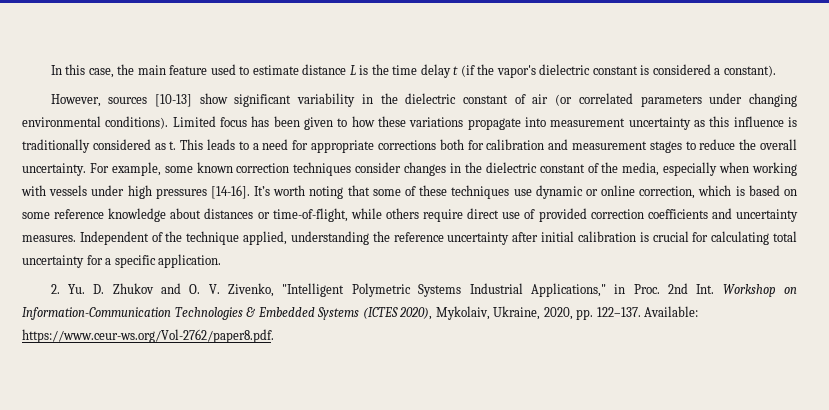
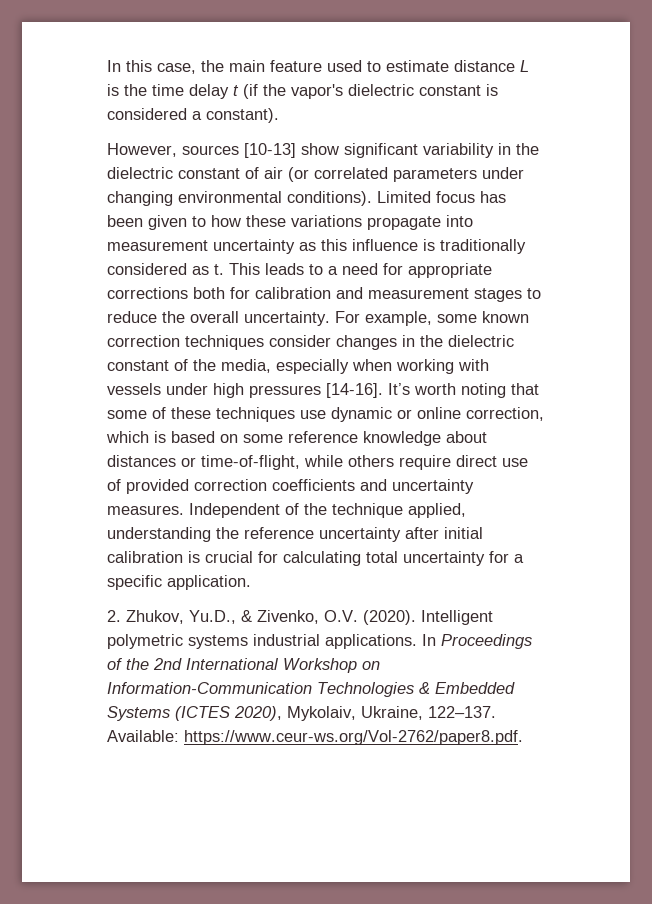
- 2. Yu. D. Zhukov and O. V. Zivenko, "Intelligent Polymetric Systems Industrial Applications," in Proc. 2nd Int. Workshop on Information-Communication Technologies & Embedded Systems (ICTES 2020), Mykolaiv, Ukraine, 2020, pp. 122–137.
+ 2. Zhukov, Yu.D., & Zivenko, O.V. (2020). Intelligent polymetric systems industrial applications. In Proceedings of the 2nd International Workshop on Information-Communication Technologies & Embedded Systems (ICTES 2020), Mykolaiv, Ukraine, 122–137.

